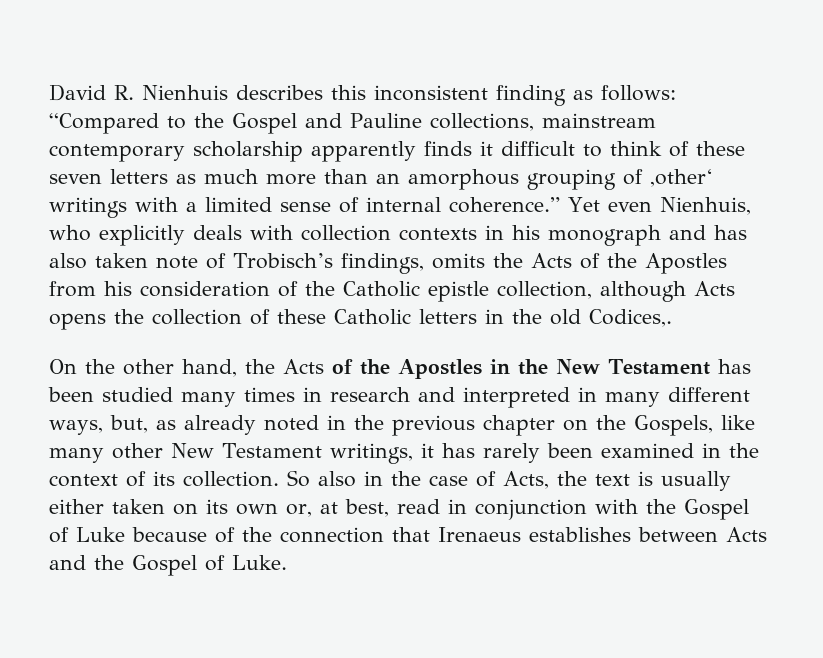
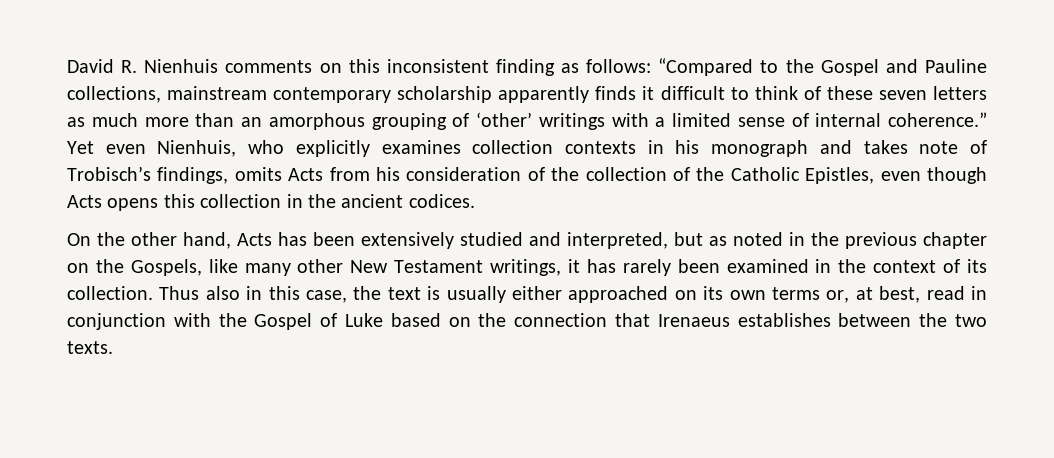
- David R. Nienhuis describes this inconsistent finding as follows: “Compared to the Gospel and Pauline collections, mainstream contemporary scholarship apparently finds it difficult to think of these seven letters as much more than an amorphous grouping of ,other‘ writings with a limited sense of internal coherence.”
+ David R. Nienhuis comments on this inconsistent finding as follows: “Compared to the Gospel and Pauline collections, mainstream contemporary scholarship apparently finds it difficult to think of these seven letters as much more than an amorphous grouping of ‘other’ writings with a limited sense of internal coherence.”
- Yet even Nienhuis, who explicitly deals with collection contexts in his monograph and has also taken note of Trobisch’s findings, omits the Acts of the Apostles from his consideration of the Catholic epistle collection, although Acts opens the collection of these Catholic letters in the old Codices,.
- On the other hand, the Acts of the Apostles in the New Testament has been studied many times in research and interpreted in many different ways, but, as already noted in the previous chapter on the Gospels, like many other New Testament writings, it has rarely been examined in the context of its collection.
+ Yet even Nienhuis, who explicitly examines collection contexts in his monograph and takes note of Trobisch’s findings, omits Acts from his consideration of the collection of the Catholic Epistles, even though Acts opens this collection in the ancient codices.
+ On the other hand, Acts has been extensively studied and interpreted, but as noted in the previous chapter on the Gospels, like many other New Testament writings, it has rarely been examined in the context of its collection.
- So also in the case of Acts, the text is usually either taken on its own or, at best, read in conjunction with the Gospel of Luke because of the connection that Irenaeus establishes between Acts and the Gospel of Luke.
+ Thus also in this case, the text is usually either approached on its own terms or, at best, read in conjunction with the Gospel of Luke based on the connection that Irenaeus establishes between the two texts.

